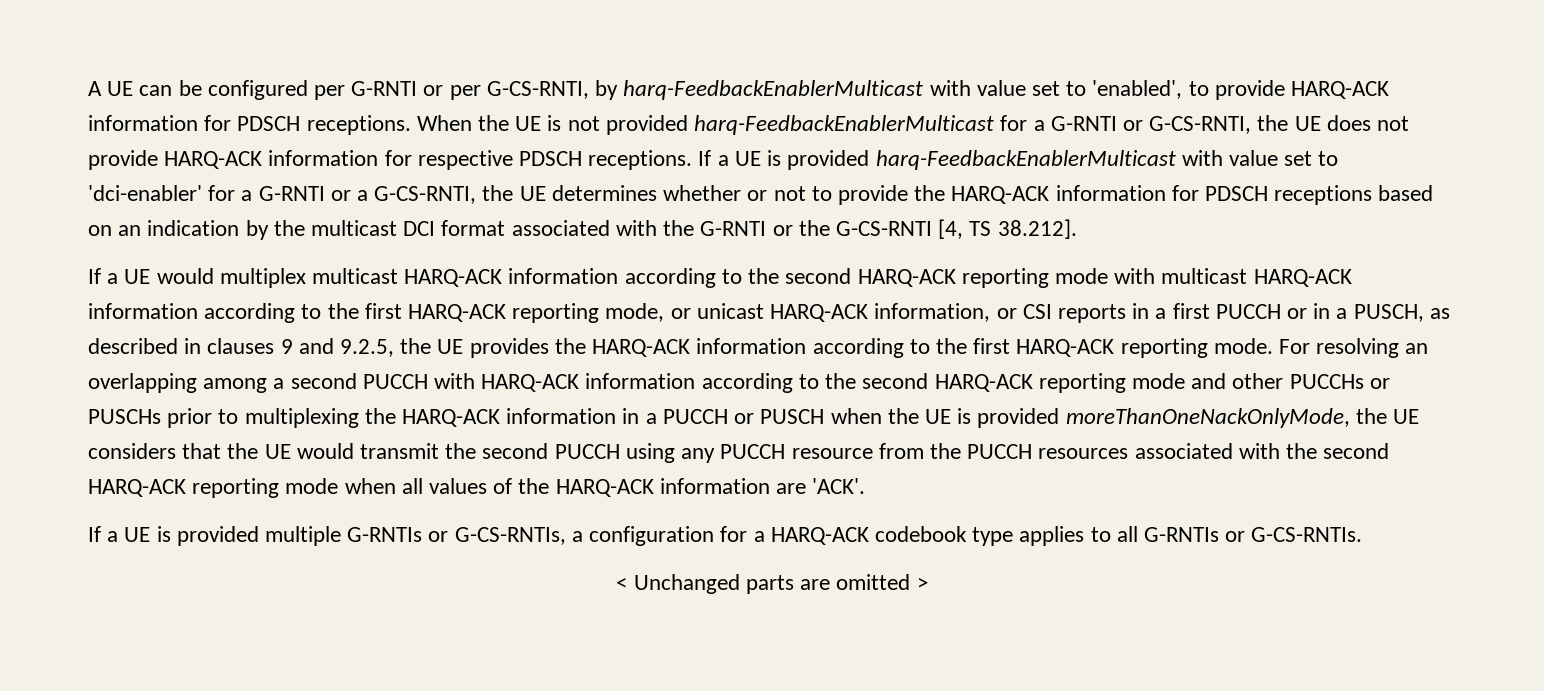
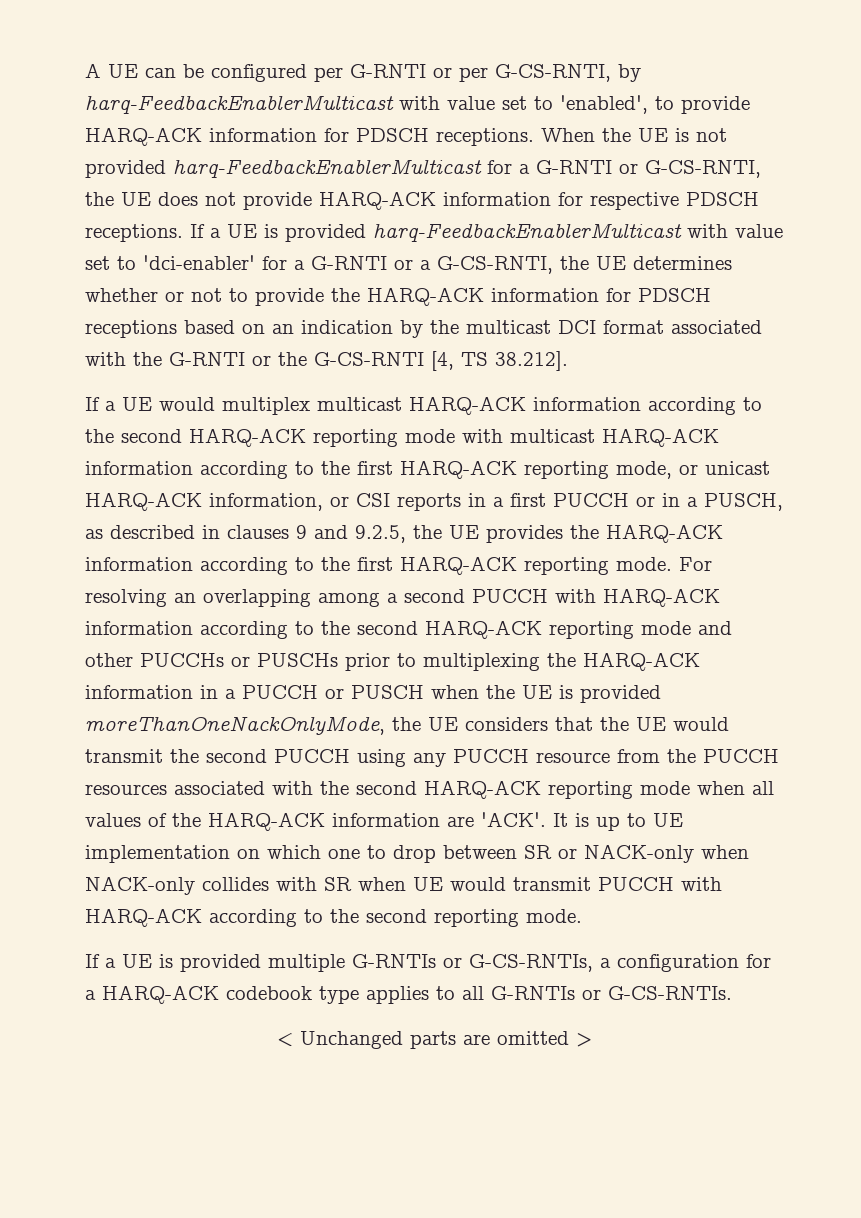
+ It is up to UE implementation on which one to drop between SR or NACK-only when NACK-only collides with SR when UE would transmit PUCCH with HARQ-ACK according to the second reporting mode.

